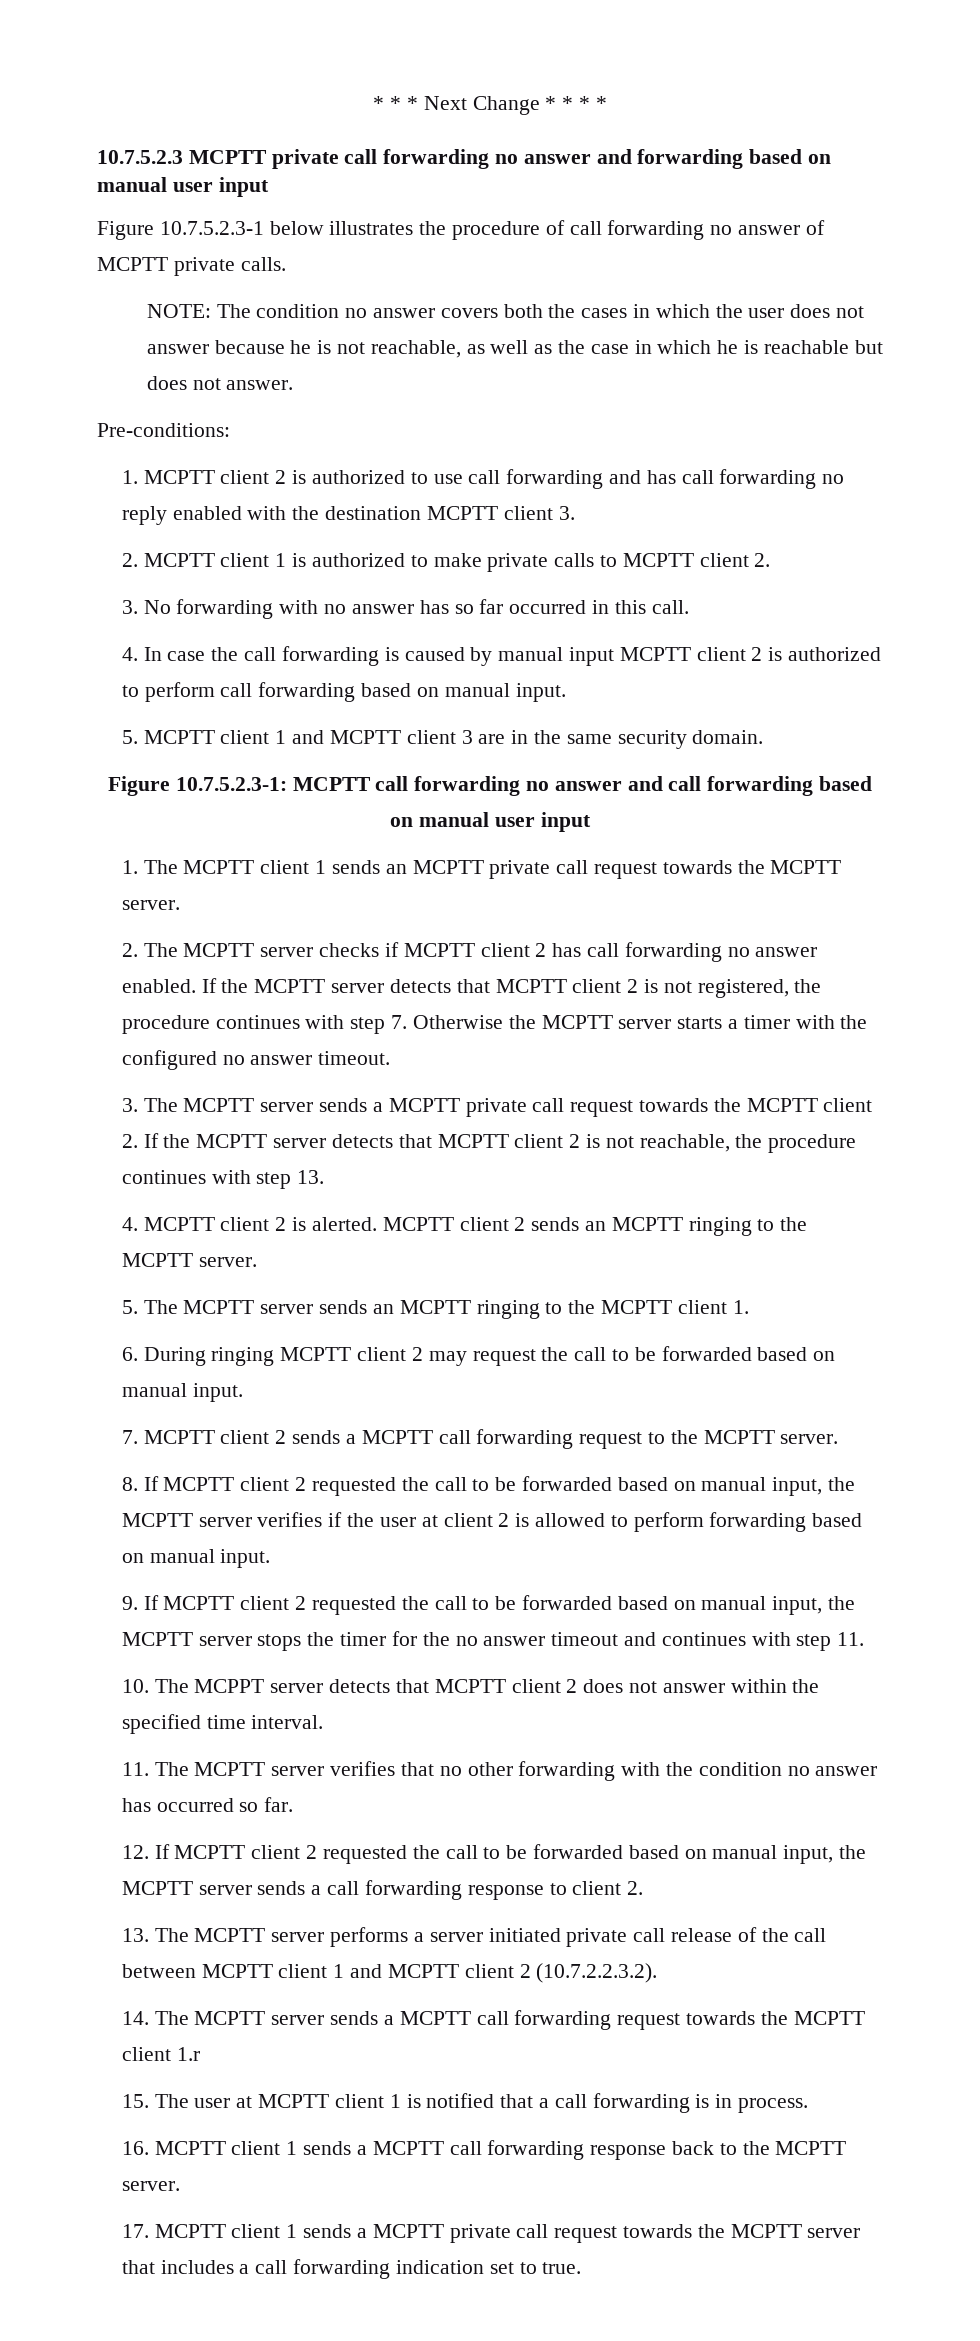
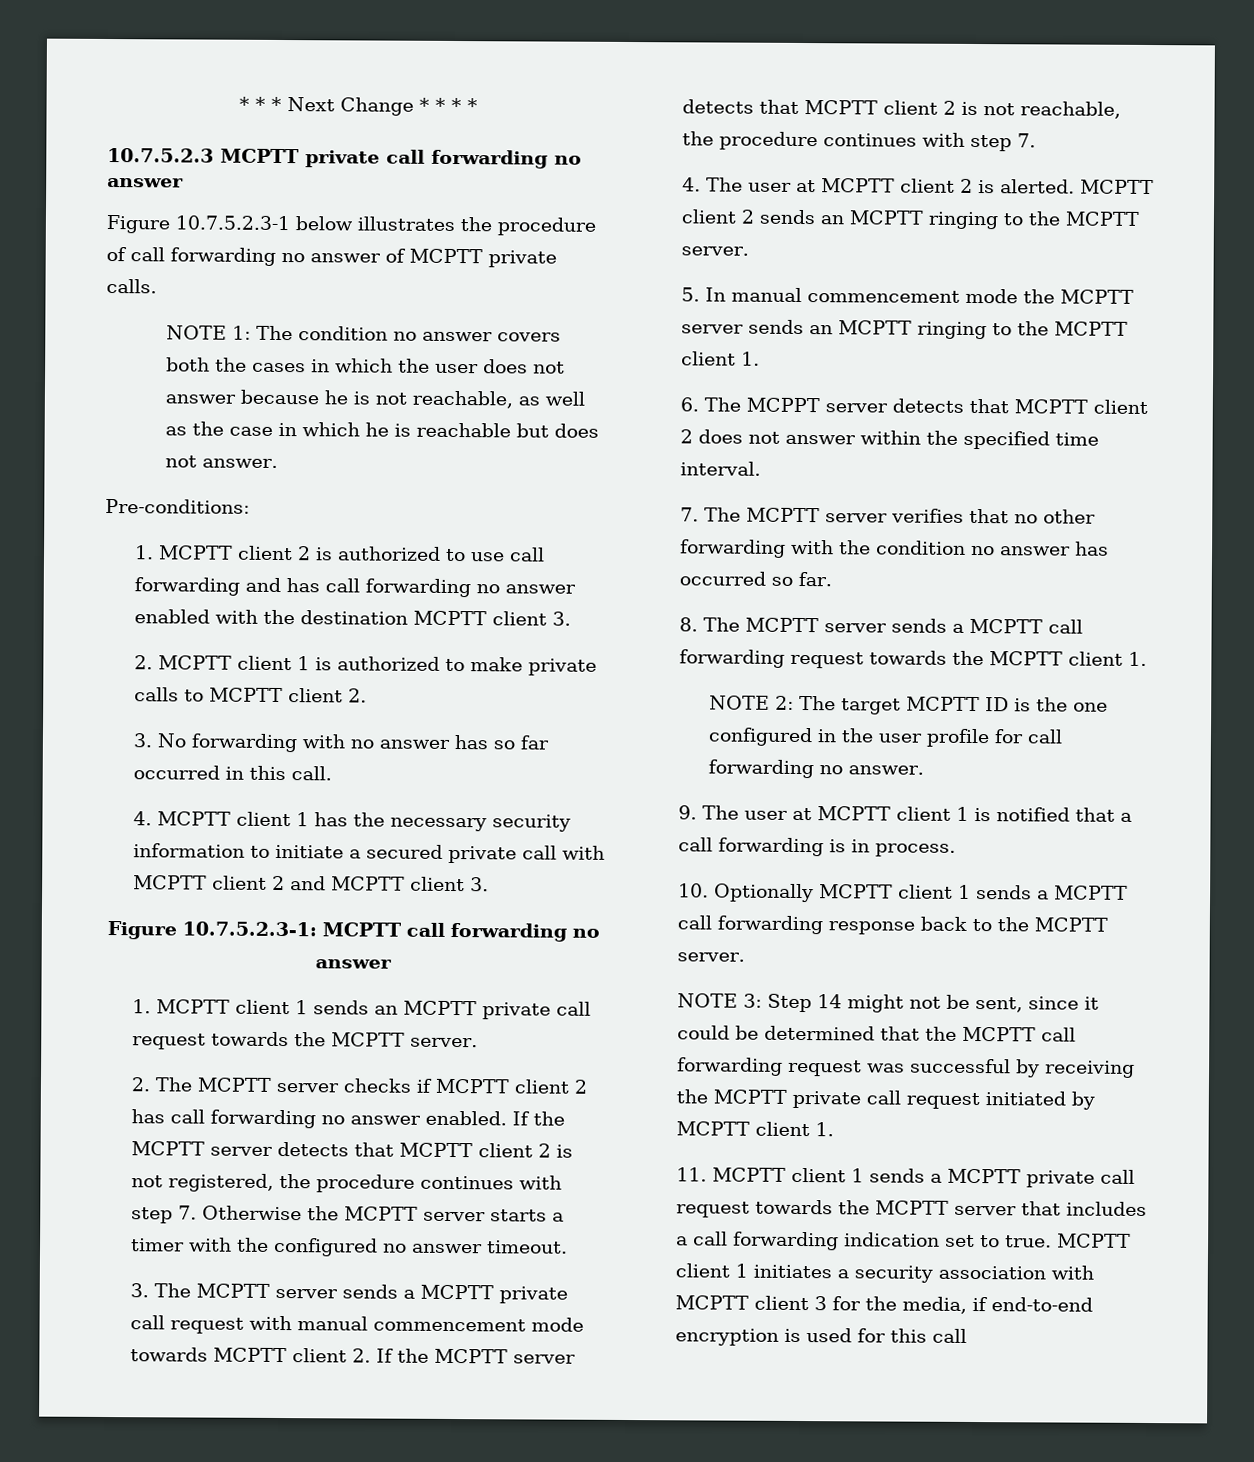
- 10.7.5.2.3 MCPTT private call forwarding no answer and forwarding based on manual user input
+ 10.7.5.2.3 MCPTT private call forwarding no answer
- NOTE: The condition no answer covers both the cases in which the user does not answer because he is not reachable, as well as the case in which he is reachable but does not answer.
+ NOTE 1: The condition no answer covers both the cases in which the user does not answer because he is not reachable, as well as the case in which he is reachable but does not answer.
- 1. MCPTT client 2 is authorized to use call forwarding and has call forwarding no reply enabled with the destination MCPTT client 3.
+ 1. MCPTT client 2 is authorized to use call forwarding and has call forwarding no answer enabled with the destination MCPTT client 3.
- 4. In case the call forwarding is caused by manual input MCPTT client 2 is authorized to perform call forwarding based on manual input.
- 5. MCPTT client 1 and MCPTT client 3 are in the same security domain.
+ 4. MCPTT client 1 has the necessary security information to initiate a secured private call with MCPTT client 2 and MCPTT client 3.
- Figure 10.7.5.2.3-1: MCPTT call forwarding no answer and call forwarding based on manual user input
- 1. The MCPTT client 1 sends an MCPTT private call request towards the MCPTT server.
+ Figure 10.7.5.2.3-1: MCPTT call forwarding no answer
+ 1. MCPTT client 1 sends an MCPTT private call request towards the MCPTT server.
- 3. The MCPTT server sends a MCPTT private call request towards the MCPTT client 2. If the MCPTT server detects that MCPTT client 2 is not reachable, the procedure continues with step 13.
- 4. MCPTT client 2 is alerted.
+ 3. The MCPTT server sends a MCPTT private call request with manual commencement mode towards MCPTT client 2. If the MCPTT server detects that MCPTT client 2 is not reachable, the procedure continues with step 7.
+ 4. The user at MCPTT client 2 is alerted.
- 5. The MCPTT server sends an MCPTT ringing to the MCPTT client 1.
+ 5. In manual commencement mode the MCPTT server sends an MCPTT ringing to the MCPTT client 1.
- 6. During ringing MCPTT client 2 may request the call to be forwarded based on manual input.
- 7. MCPTT client 2 sends a MCPTT call forwarding request to the MCPTT server.
- 8. If MCPTT client 2 requested the call to be forwarded based on manual input, the MCPTT server verifies if the user at client 2 is allowed to perform forwarding based on manual input.
- 9. If MCPTT client 2 requested the call to be forwarded based on manual input, the MCPTT server stops the timer for the no answer timeout and continues with step 11.
- 10. The MCPPT server detects that MCPTT client 2 does not answer within the specified time interval.
+ 6. The MCPPT server detects that MCPTT client 2 does not answer within the specified time interval.
- 11. The MCPTT server verifies that no other forwarding with the condition no answer has occurred so far.
+ 7. The MCPTT server verifies that no other forwarding with the condition no answer has occurred so far.
- 12. If MCPTT client 2 requested the call to be forwarded based on manual input, the MCPTT server sends a call forwarding response to client 2.
- 13. The MCPTT server performs a server initiated private call release of the call between MCPTT client 1 and MCPTT client 2 (10.7.2.2.3.2).
- 14. The MCPTT server sends a MCPTT call forwarding request towards the MCPTT client 1.r
- 15. The user at MCPTT client 1 is notified that a call forwarding is in process.
+ 8. The MCPTT server sends a MCPTT call forwarding request towards the MCPTT client 1.
+ NOTE 2: The target MCPTT ID is the one configured in the user profile for call forwarding no answer.
+ 9. The user at MCPTT client 1 is notified that a call forwarding is in process.
- 16. MCPTT client 1 sends a MCPTT call forwarding response back to the MCPTT server.
+ 10. Optionally MCPTT client 1 sends a MCPTT call forwarding response back to the MCPTT server.
- 17. MCPTT client 1 sends a MCPTT private call request towards the MCPTT server that includes a call forwarding indication set to true.
+ NOTE 3: Step 14 might not be sent, since it could be determined that the MCPTT call forwarding request was successful by receiving the MCPTT private call request initiated by MCPTT client 1.
+ 11. MCPTT client 1 sends a MCPTT private call request towards the MCPTT server that includes a call forwarding indication set to true.
+ MCPTT client 1 initiates a security association with MCPTT client 3 for the media, if end-to-end encryption is used for this call

